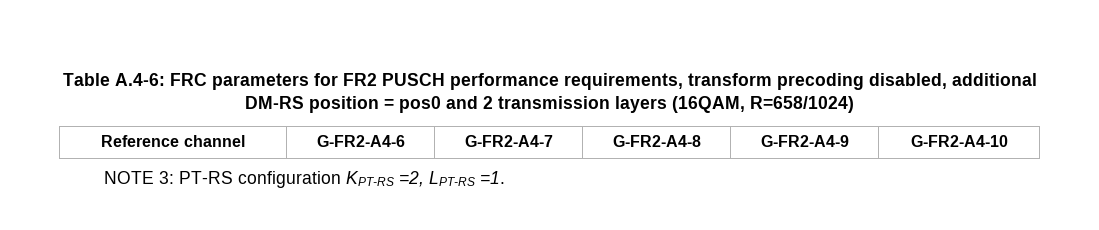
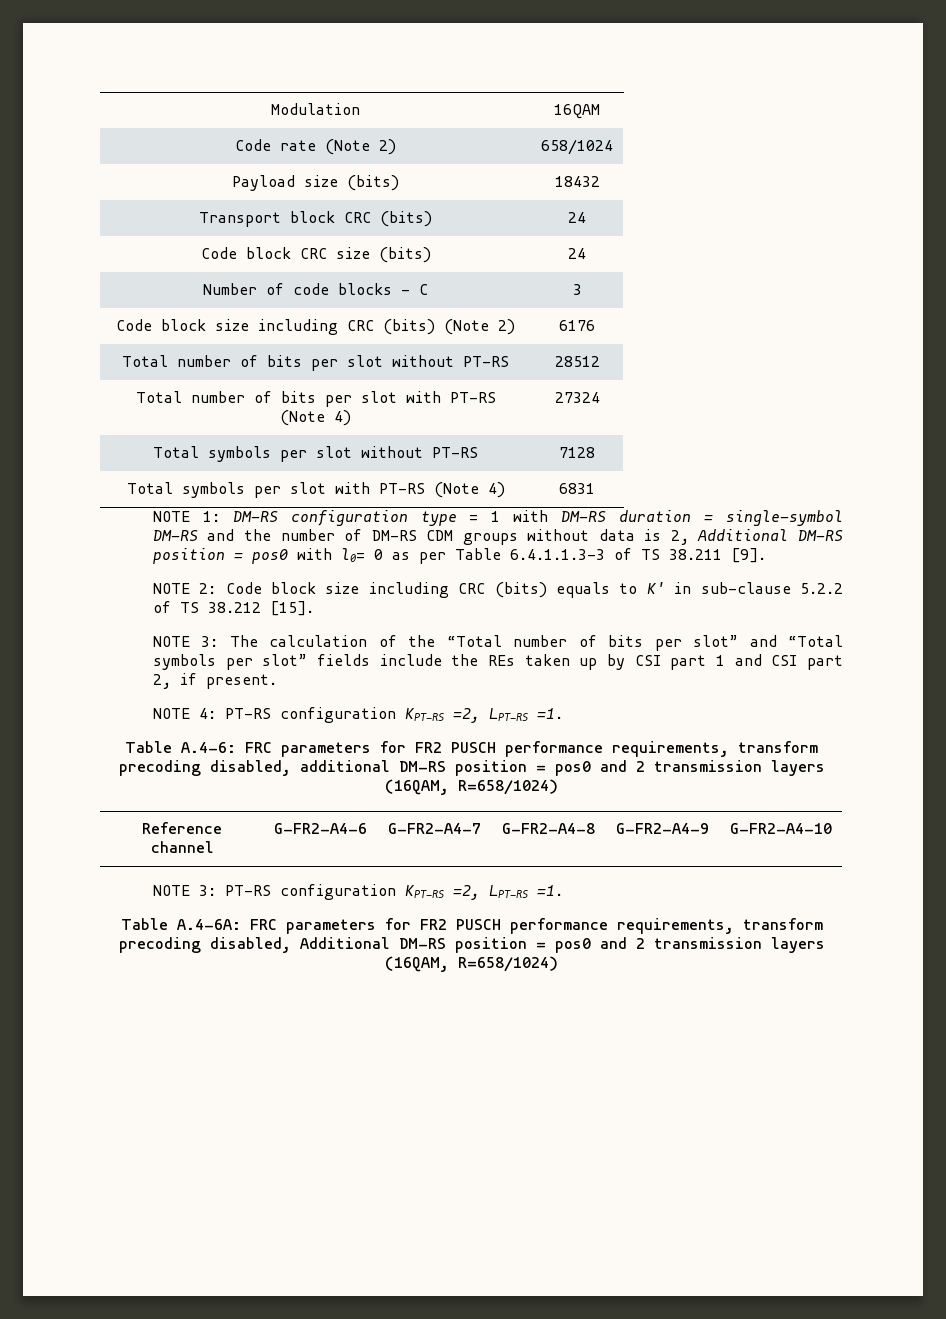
+ Modulation | 16QAM
+ Code rate (Note 2) | 658/1024
+ Payload size (bits) | 18432
+ Transport block CRC (bits) | 24
+ Code block CRC size (bits) | 24
+ Number of code blocks - C | 3
+ Code block size including CRC (bits) (Note 2) | 6176
+ Total number of bits per slot without PT-RS | 28512
+ Total number of bits per slot with PT-RS (Note 4) | 27324
+ Total symbols per slot without PT-RS | 7128
+ Total symbols per slot with PT-RS (Note 4) | 6831
+ NOTE 1: DM-RS configuration type = 1 with DM-RS duration = single-symbol DM-RS and the number of DM-RS CDM groups without data is 2, Additional DM-RS position = pos0 with l0= 0 as per Table 6.4.1.1.3-3 of TS 38.211 [9].
+ NOTE 2: Code block size including CRC (bits) equals to K' in sub-clause 5.2.2 of TS 38.212 [15].
+ NOTE 3: The calculation of the “Total number of bits per slot” and “Total symbols per slot” fields include the REs taken up by CSI part 1 and CSI part 2, if present.
+ NOTE 4: PT-RS configuration KPT-RS =2, LPT-RS =1.
+ Table A.4-6A: FRC parameters for FR2 PUSCH performance requirements, transform precoding disabled, Additional DM-RS position = pos0 and 2 transmission layers (16QAM, R=658/1024)

